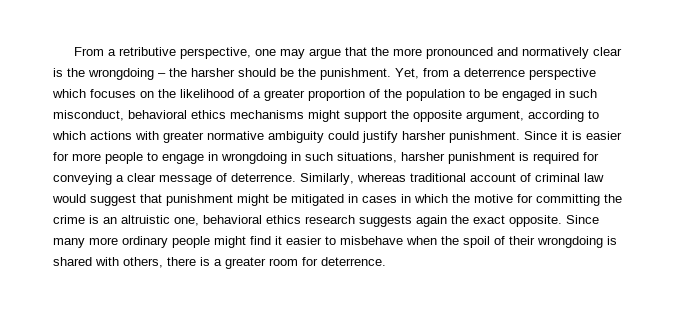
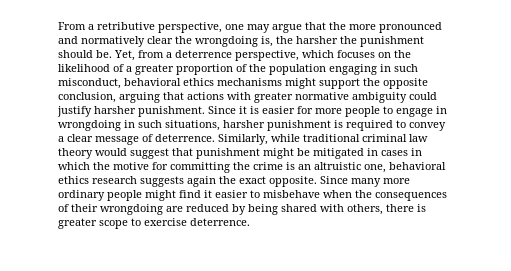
- From a retributive perspective, one may argue that the more pronounced and normatively clear is the wrongdoing – the harsher should be the punishment.
+ From a retributive perspective, one may argue that the more pronounced and normatively clear the wrongdoing is, the harsher the punishment should be.
- Yet, from a deterrence perspective which focuses on the likelihood of a greater proportion of the population to be engaged in such misconduct, behavioral ethics mechanisms might support the opposite argument, according to which actions with greater normative ambiguity could justify harsher punishment.
+ Yet, from a deterrence perspective, which focuses on the likelihood of a greater proportion of the population engaging in such misconduct, behavioral ethics mechanisms might support the opposite conclusion, arguing that actions with greater normative ambiguity could justify harsher punishment.
- Since it is easier for more people to engage in wrongdoing in such situations, harsher punishment is required for conveying a clear message of deterrence.
+ Since it is easier for more people to engage in wrongdoing in such situations, harsher punishment is required to convey a clear message of deterrence.
- Similarly, whereas traditional account of criminal law would suggest that punishment might be mitigated in cases in which the motive for committing the crime is an altruistic one, behavioral ethics research suggests again the exact opposite.
+ Similarly, while traditional criminal law theory would suggest that punishment might be mitigated in cases in which the motive for committing the crime is an altruistic one, behavioral ethics research suggests again the exact opposite.
- Since many more ordinary people might find it easier to misbehave when the spoil of their wrongdoing is shared with others, there is a greater room for deterrence.
+ Since many more ordinary people might find it easier to misbehave when the consequences of their wrongdoing are reduced by being shared with others, there is greater scope to exercise deterrence.

